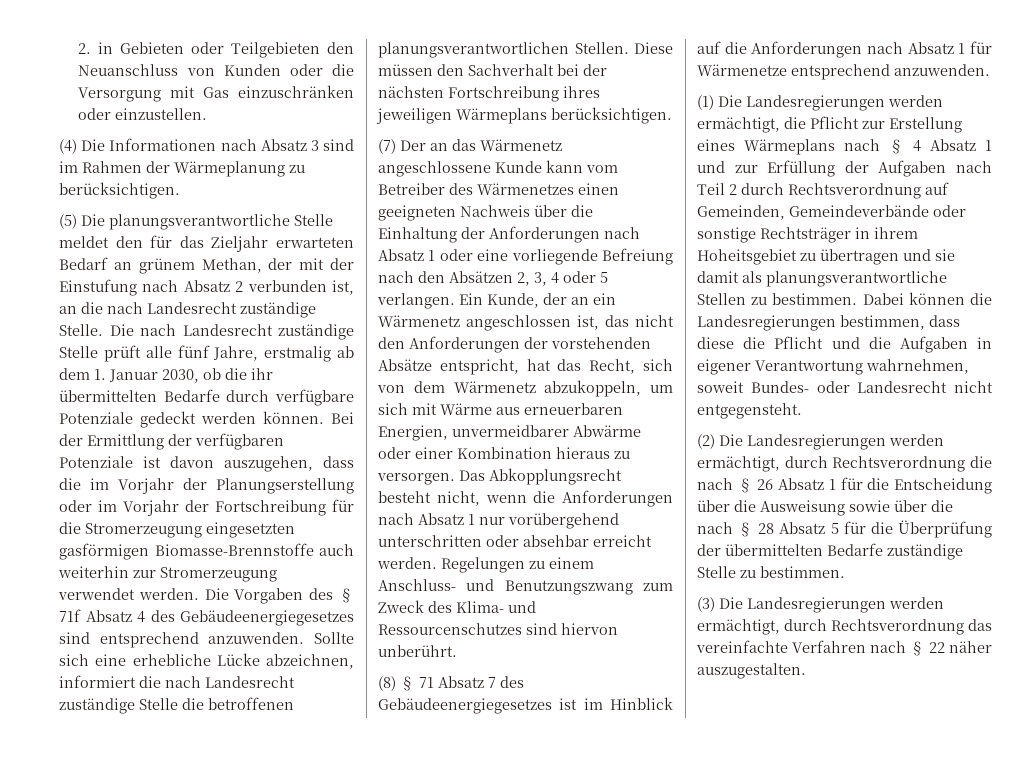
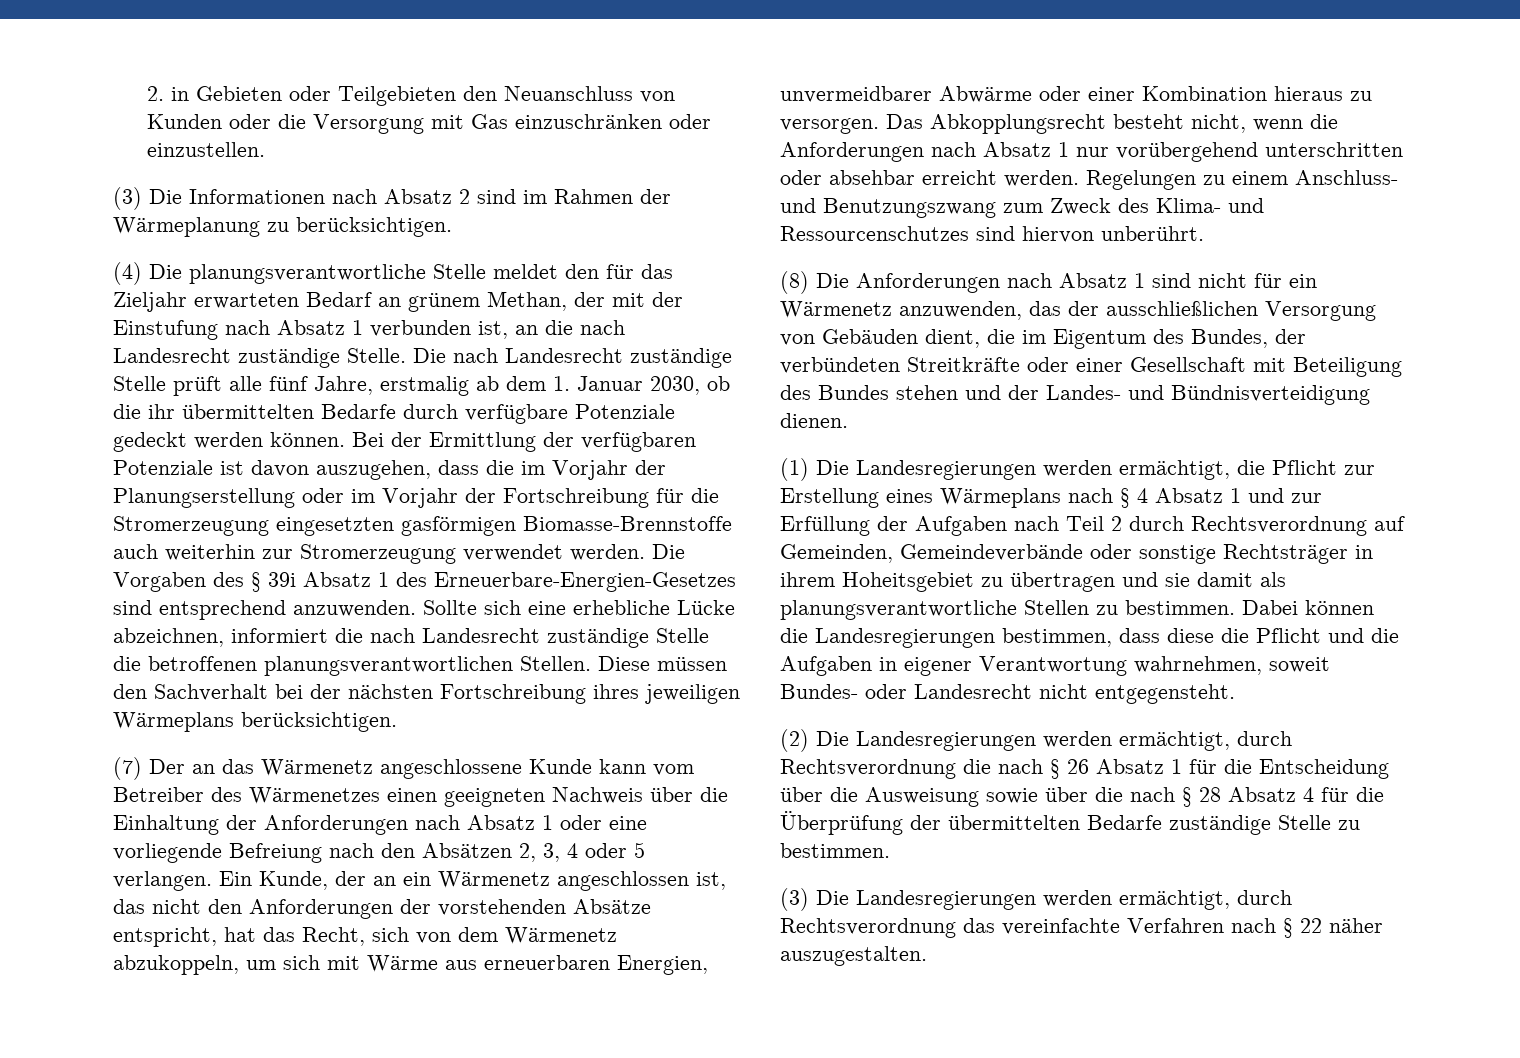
- (4) Die Informationen nach Absatz 3 sind im Rahmen der Wärmeplanung zu berücksichtigen.
+ (3) Die Informationen nach Absatz 2 sind im Rahmen der Wärmeplanung zu berücksichtigen.
- (5) Die planungsverantwortliche Stelle meldet den für das Zieljahr erwarteten Bedarf an grünem Methan, der mit der Einstufung nach Absatz 2 verbunden ist, an die nach Landesrecht zuständige Stelle.
+ (4) Die planungsverantwortliche Stelle meldet den für das Zieljahr erwarteten Bedarf an grünem Methan, der mit der Einstufung nach Absatz 1 verbunden ist, an die nach Landesrecht zuständige Stelle.
- Die Vorgaben des § 71f Absatz 4 des Gebäudeenergiegesetzes sind entsprechend anzuwenden.
+ Die Vorgaben des § 39i Absatz 1 des Erneuerbare-Energien-Gesetzes sind entsprechend anzuwenden.
- (8) § 71 Absatz 7 des Gebäudeenergiegesetzes ist im Hinblick auf die Anforderungen nach Absatz 1 für Wärmenetze entsprechend anzuwenden.
+ (8) Die Anforderungen nach Absatz 1 sind nicht für ein Wärmenetz anzuwenden, das der ausschließlichen Versorgung von Gebäuden dient, die im Eigentum des Bundes, der verbündeten Streitkräfte oder einer Gesellschaft mit Beteiligung des Bundes stehen und der Landes- und Bündnisverteidigung dienen.
- (2) Die Landesregierungen werden ermächtigt, durch Rechtsverordnung die nach § 26 Absatz 1 für die Entscheidung über die Ausweisung sowie über die nach § 28 Absatz 5 für die Überprüfung der übermittelten Bedarfe zuständige Stelle zu bestimmen.
+ (2) Die Landesregierungen werden ermächtigt, durch Rechtsverordnung die nach § 26 Absatz 1 für die Entscheidung über die Ausweisung sowie über die nach § 28 Absatz 4 für die Überprüfung der übermittelten Bedarfe zuständige Stelle zu bestimmen.

